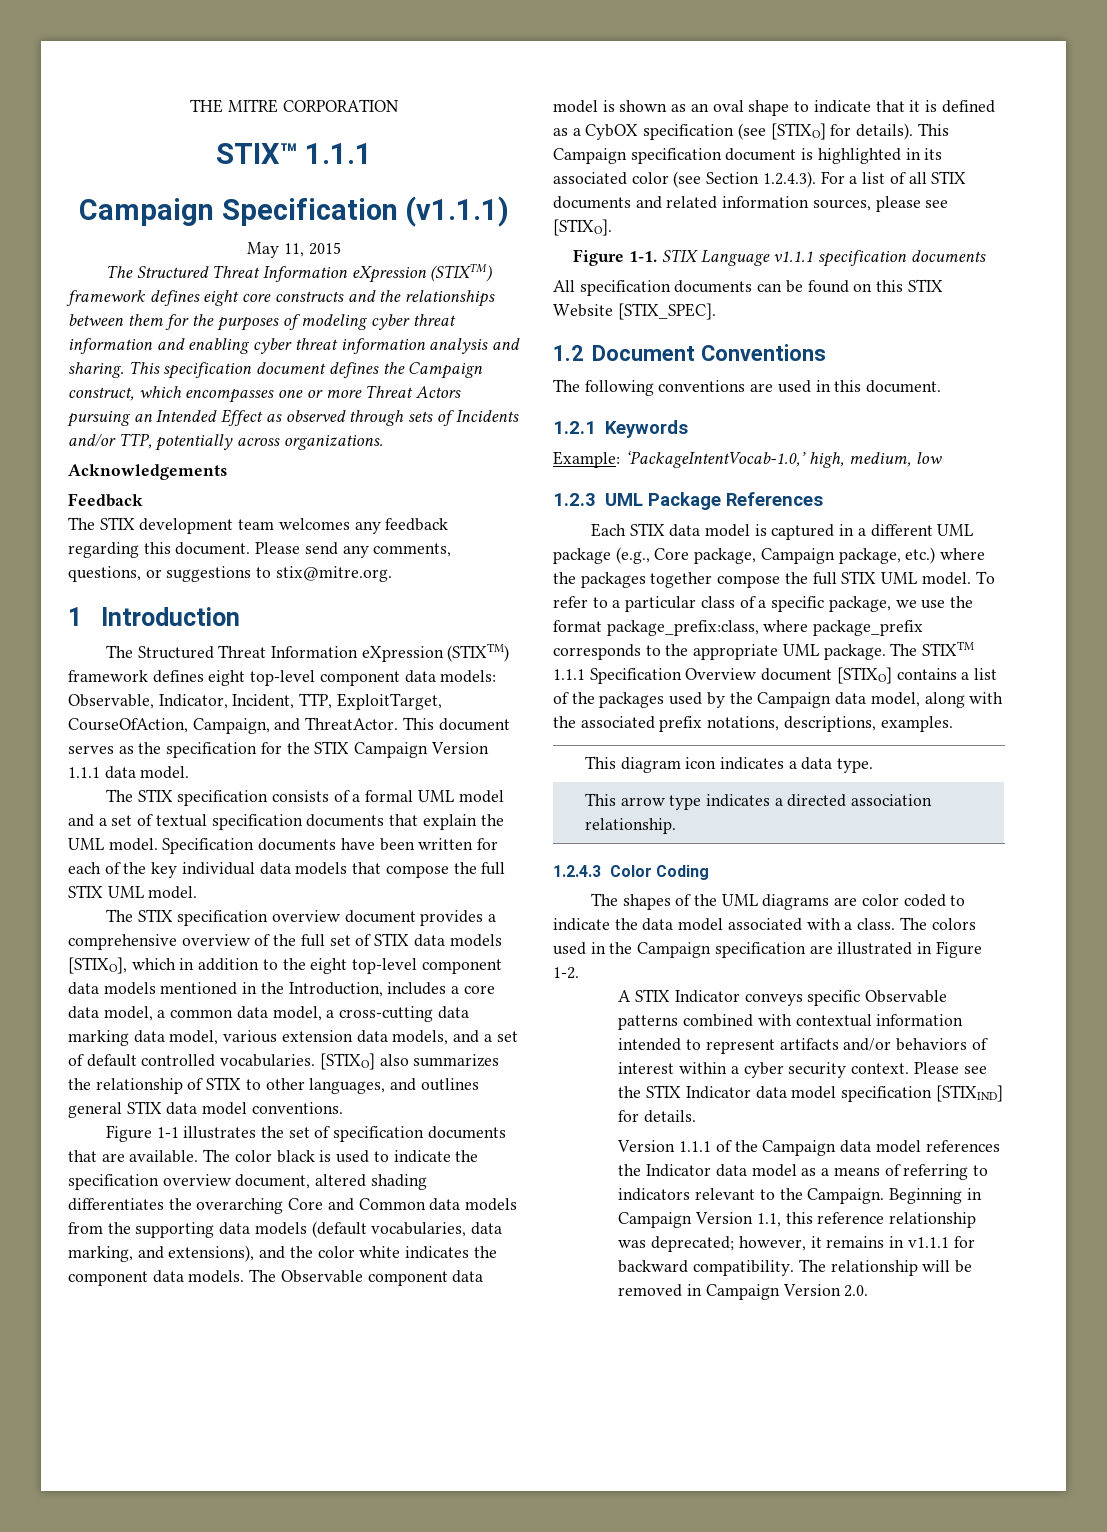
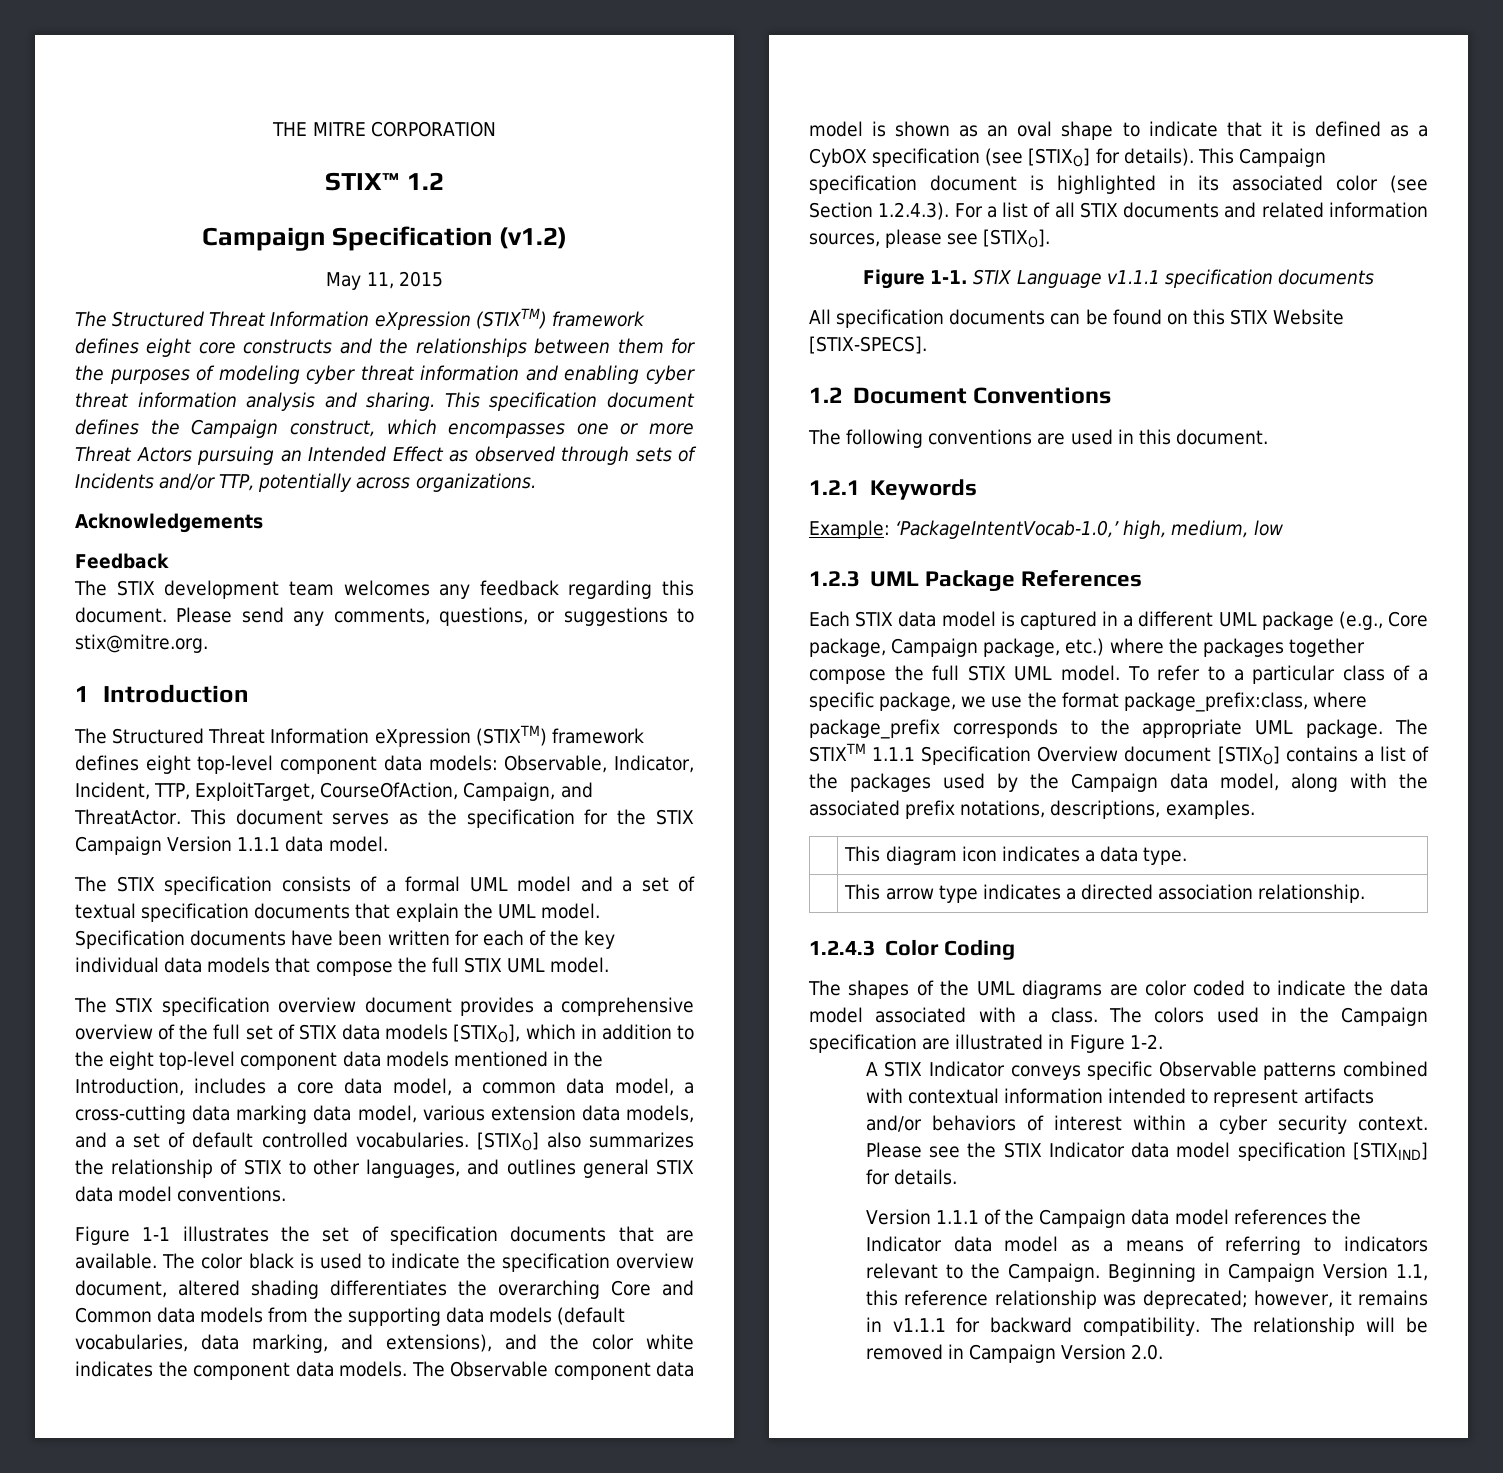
  THE MITRE CORPORATION
- STIX™ 1.1.1
+ STIX™ 1.2
- Campaign Specification (v1.1.1)
+ Campaign Specification (v1.2)
- All specification documents can be found on this STIX Website [STIX_SPEC].
+ All specification documents can be found on this STIX Website [STIX-SPECS].

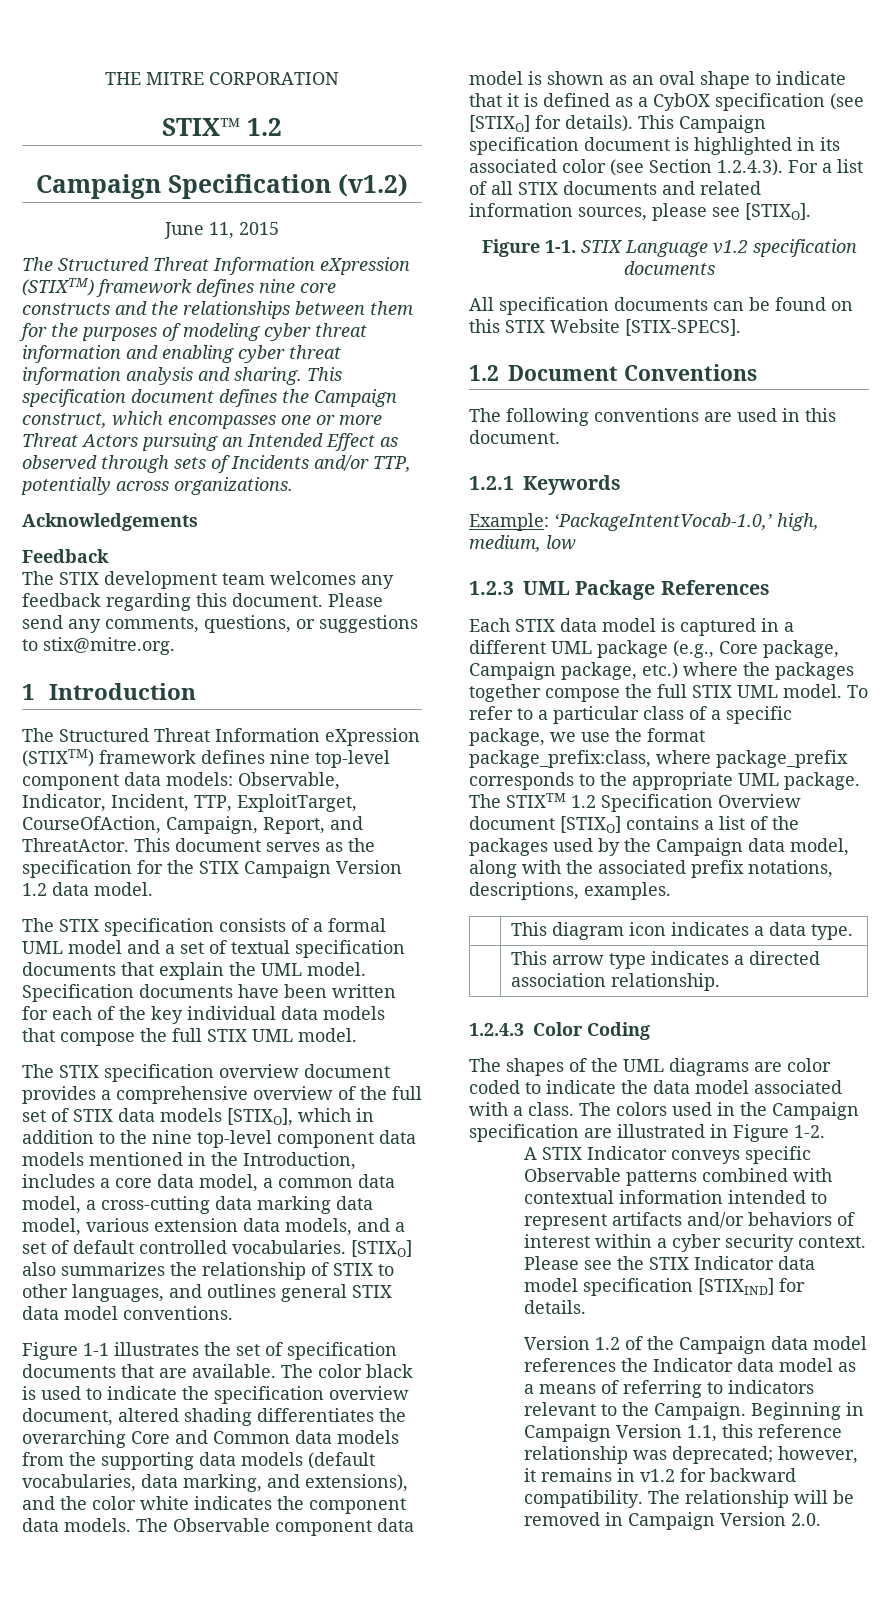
- May 11, 2015
+ June 11, 2015
- The Structured Threat Information eXpression (STIXTM) framework defines eight core constructs and the relationships between them for the purposes of modeling cyber threat information and enabling cyber threat information analysis and sharing.
+ The Structured Threat Information eXpression (STIXTM) framework defines nine core constructs and the relationships between them for the purposes of modeling cyber threat information and enabling cyber threat information analysis and sharing.
- The Structured Threat Information eXpression (STIXTM) framework defines eight top-level component data models: Observable, Indicator, Incident, TTP, ExploitTarget, CourseOfAction, Campaign, and ThreatActor.
+ The Structured Threat Information eXpression (STIXTM) framework defines nine top-level component data models: Observable, Indicator, Incident, TTP, ExploitTarget, CourseOfAction, Campaign, Report, and ThreatActor.
- This document serves as the specification for the STIX Campaign Version 1.1.1 data model.
+ This document serves as the specification for the STIX Campaign Version 1.2 data model.
- The STIX specification overview document provides a comprehensive overview of the full set of STIX data models [STIXO], which in addition to the eight top-level component data models mentioned in the Introduction, includes a core data model, a common data model, a cross-cutting data marking data model, various extension data models, and a set of default controlled vocabularies.
+ The STIX specification overview document provides a comprehensive overview of the full set of STIX data models [STIXO], which in addition to the nine top-level component data models mentioned in the Introduction, includes a core data model, a common data model, a cross-cutting data marking data model, various extension data models, and a set of default controlled vocabularies.
- STIX Language v1.1.1 specification documents
+ STIX Language v1.2 specification documents
- The STIXTM 1.1.1 Specification Overview document [STIXO] contains a list of the packages used by the Campaign data model, along with the associated prefix notations, descriptions, examples.
+ The STIXTM 1.2 Specification Overview document [STIXO] contains a list of the packages used by the Campaign data model, along with the associated prefix notations, descriptions, examples.
- Version 1.1.1 of the Campaign data model references the Indicator data model as a means of referring to indicators relevant to the Campaign.
+ Version 1.2 of the Campaign data model references the Indicator data model as a means of referring to indicators relevant to the Campaign.
- Beginning in Campaign Version 1.1, this reference relationship was deprecated; however, it remains in v1.1.1 for backward compatibility.
+ Beginning in Campaign Version 1.1, this reference relationship was deprecated; however, it remains in v1.2 for backward compatibility.

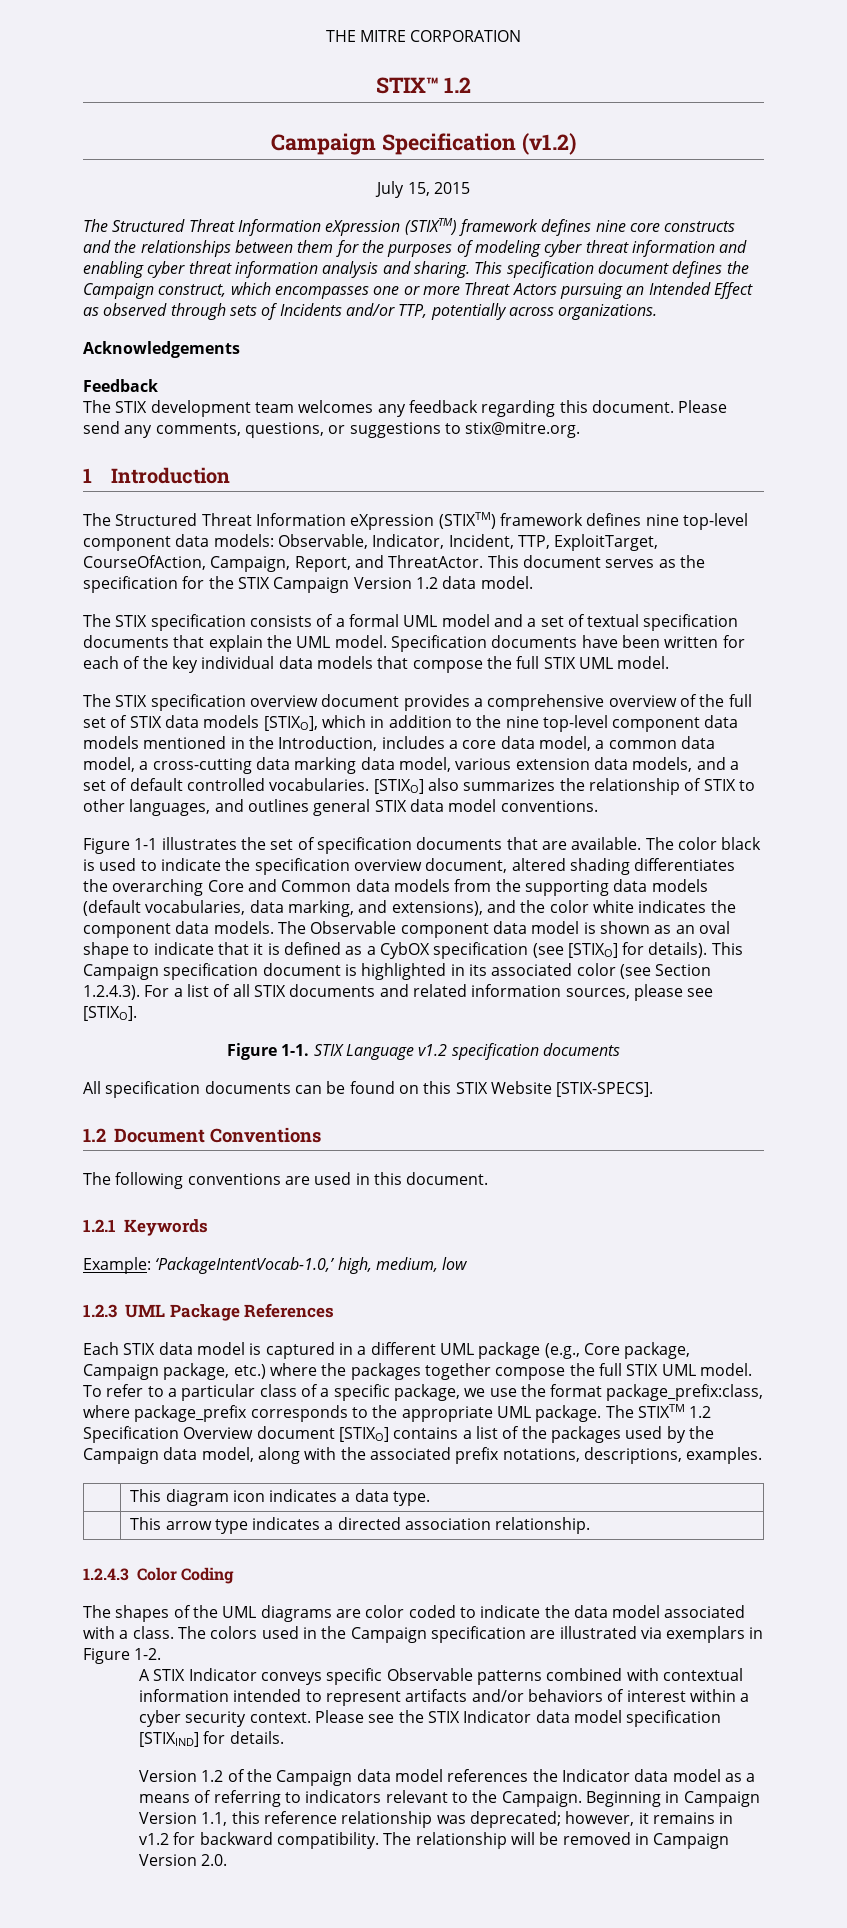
- June 11, 2015
+ July 15, 2015
- The colors used in the Campaign specification are illustrated in Figure 1-2.
+ The colors used in the Campaign specification are illustrated via exemplars in Figure 1-2.

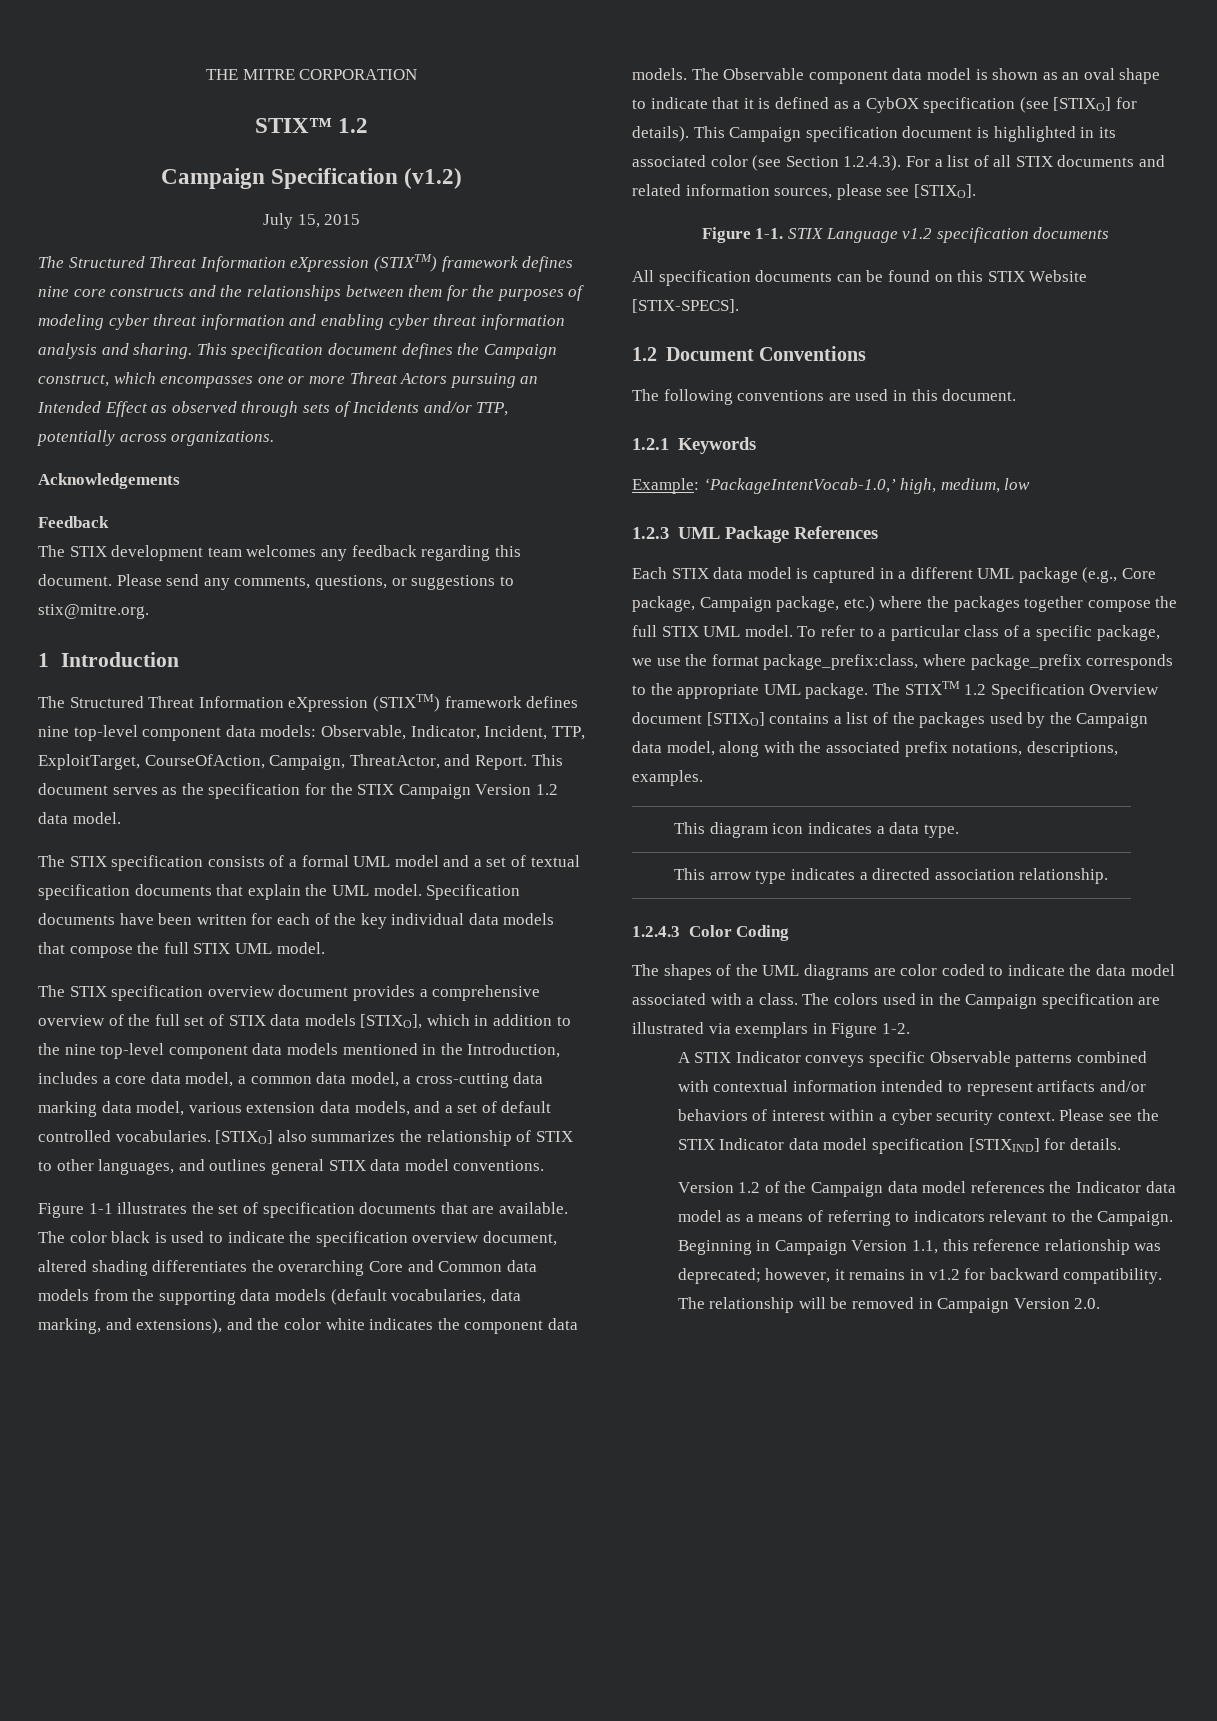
- The Structured Threat Information eXpression (STIXTM) framework defines nine top-level component data models: Observable, Indicator, Incident, TTP, ExploitTarget, CourseOfAction, Campaign, Report, and ThreatActor.
+ The Structured Threat Information eXpression (STIXTM) framework defines nine top-level component data models: Observable, Indicator, Incident, TTP, ExploitTarget, CourseOfAction, Campaign, ThreatActor, and Report.

